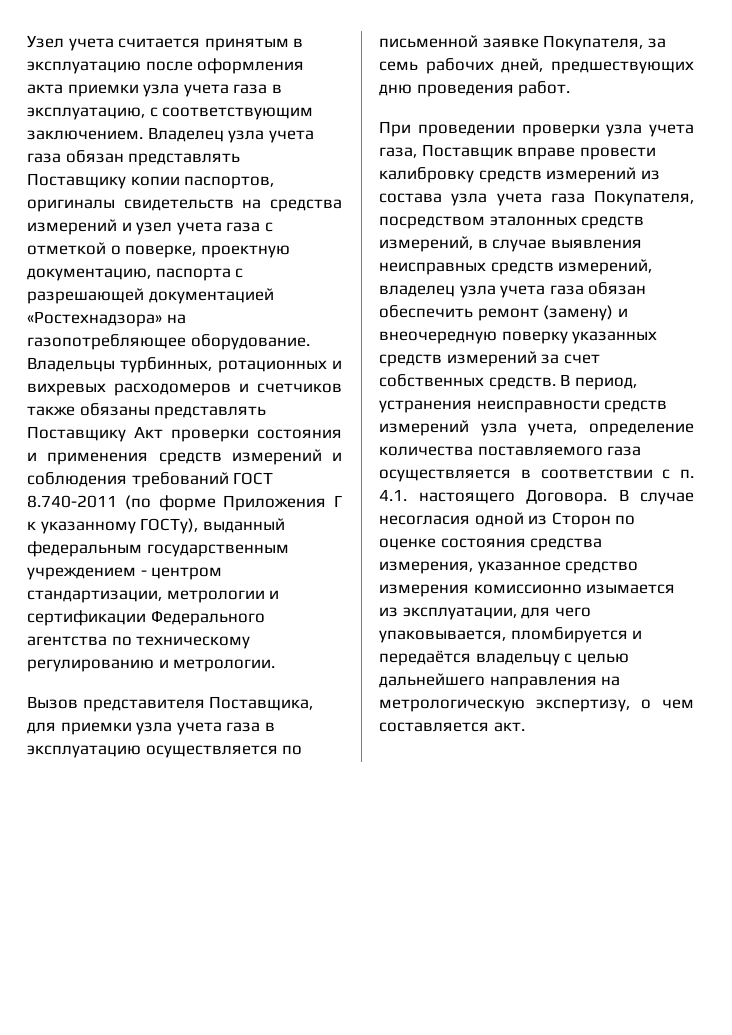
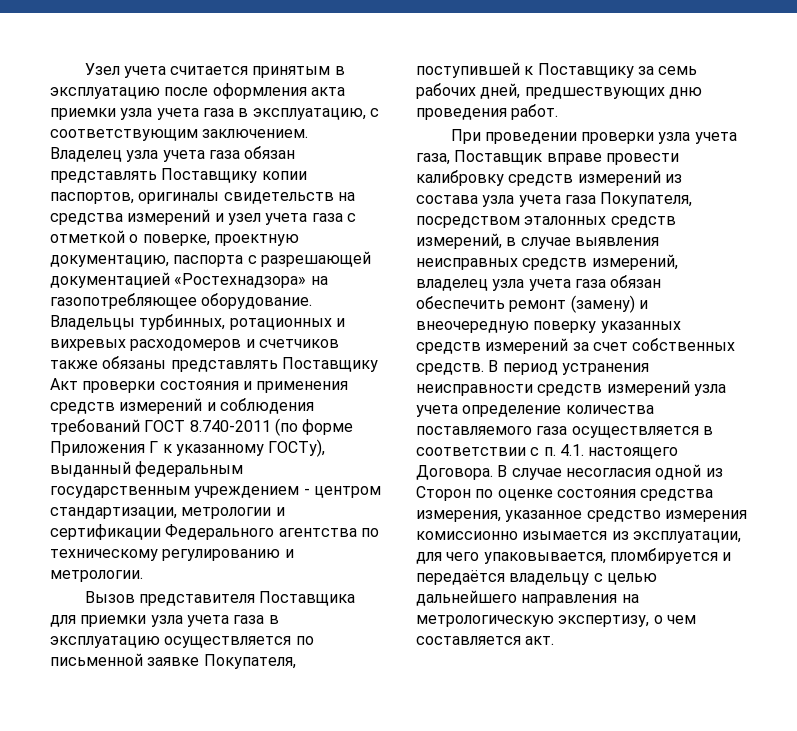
- Вызов представителя Поставщика, для приемки узла учета газа в эксплуатацию осуществляется по письменной заявке Покупателя, за семь рабочих дней, предшествующих дню проведения работ.
+ Вызов представителя Поставщика для приемки узла учета газа в эксплуатацию осуществляется по письменной заявке Покупателя, поступившей к Поставщику за семь рабочих дней, предшествующих дню проведения работ.
- В период, устранения неисправности средств измерений узла учета, определение количества поставляемого газа осуществляется в соответствии с п. 4.1. настоящего Договора.
+ В период устранения неисправности средств измерений узла учета определение количества поставляемого газа осуществляется в соответствии с п. 4.1. настоящего Договора.

